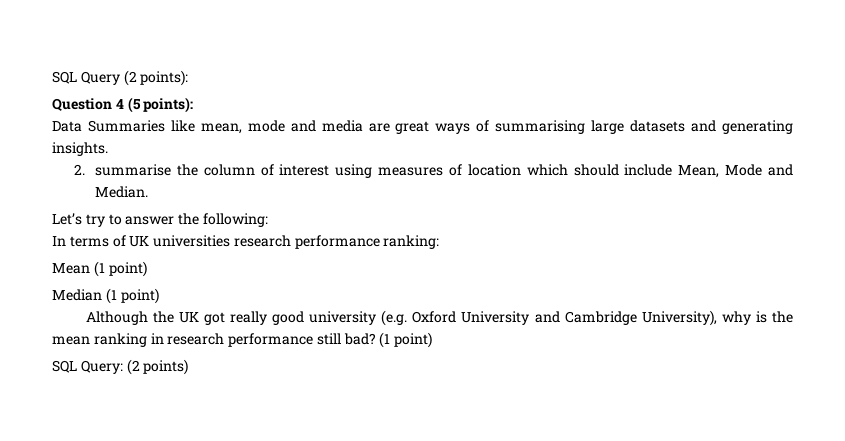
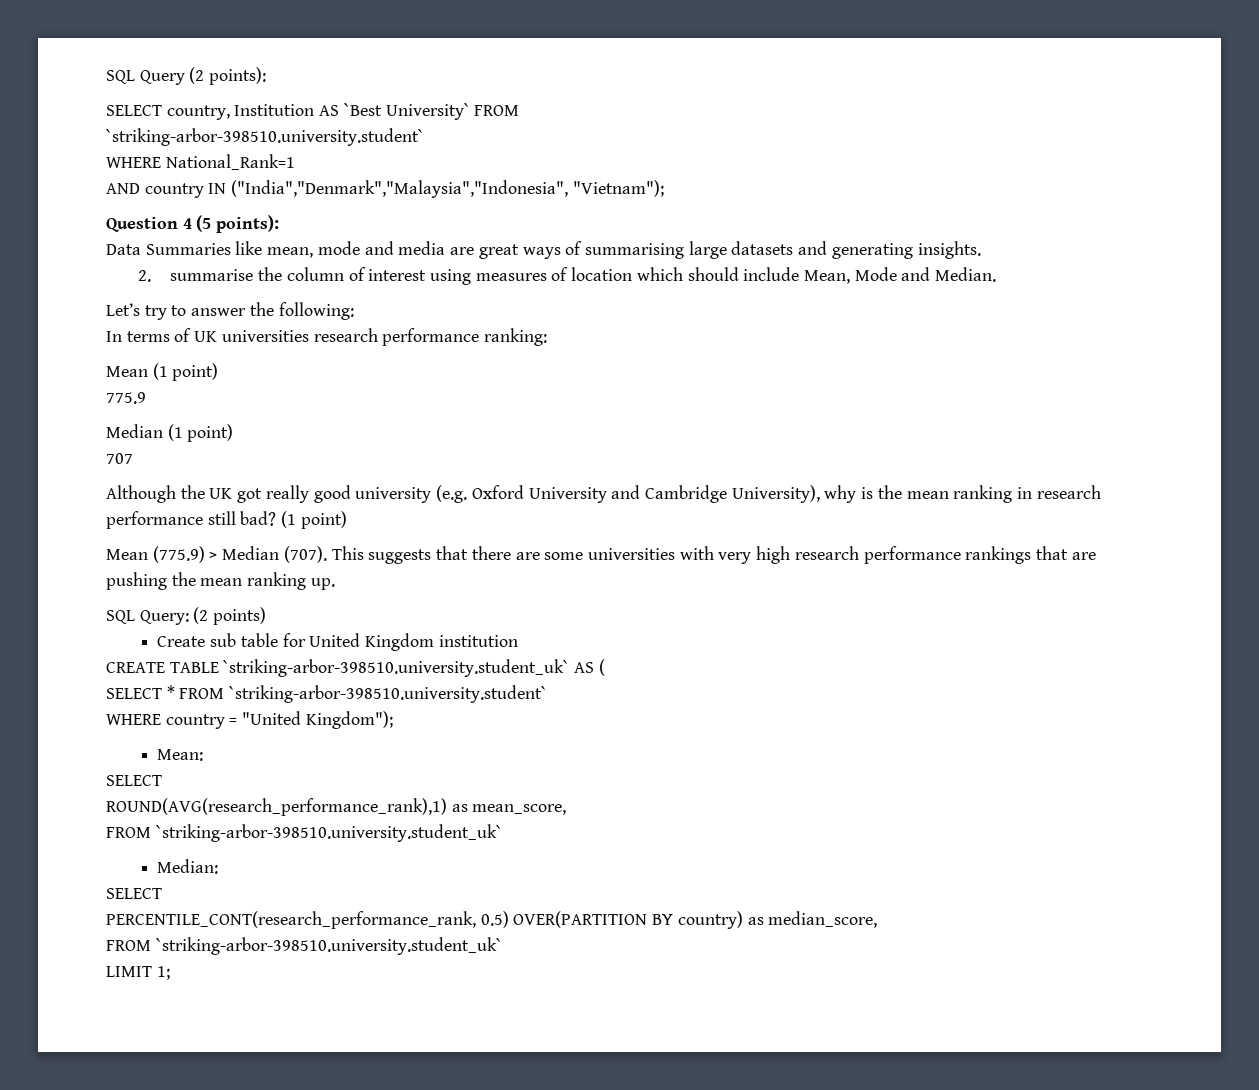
+ SELECT country, Institution AS `Best University` FROM
+ `striking-arbor-398510.university.student`
+ WHERE National_Rank=1
+ AND country IN ("India","Denmark","Malaysia","Indonesia", "Vietnam");
+ 775.9
+ 707
+ Mean (775.9) > Median (707). This suggests that there are some universities with very high research performance rankings that are pushing the mean ranking up.
  SQL Query: (2 points)
+ Create sub table for United Kingdom institution
+ CREATE TABLE `striking-arbor-398510.university.student_uk` AS (
+ SELECT * FROM `striking-arbor-398510.university.student`
+ WHERE country = "United Kingdom");
+ Mean:
+ SELECT
+ ROUND(AVG(research_performance_rank),1) as mean_score,
+ FROM `striking-arbor-398510.university.student_uk`
+ Median:
+ SELECT
+ PERCENTILE_CONT(research_performance_rank, 0.5) OVER(PARTITION BY country) as median_score,
+ FROM `striking-arbor-398510.university.student_uk`
+ LIMIT 1;

